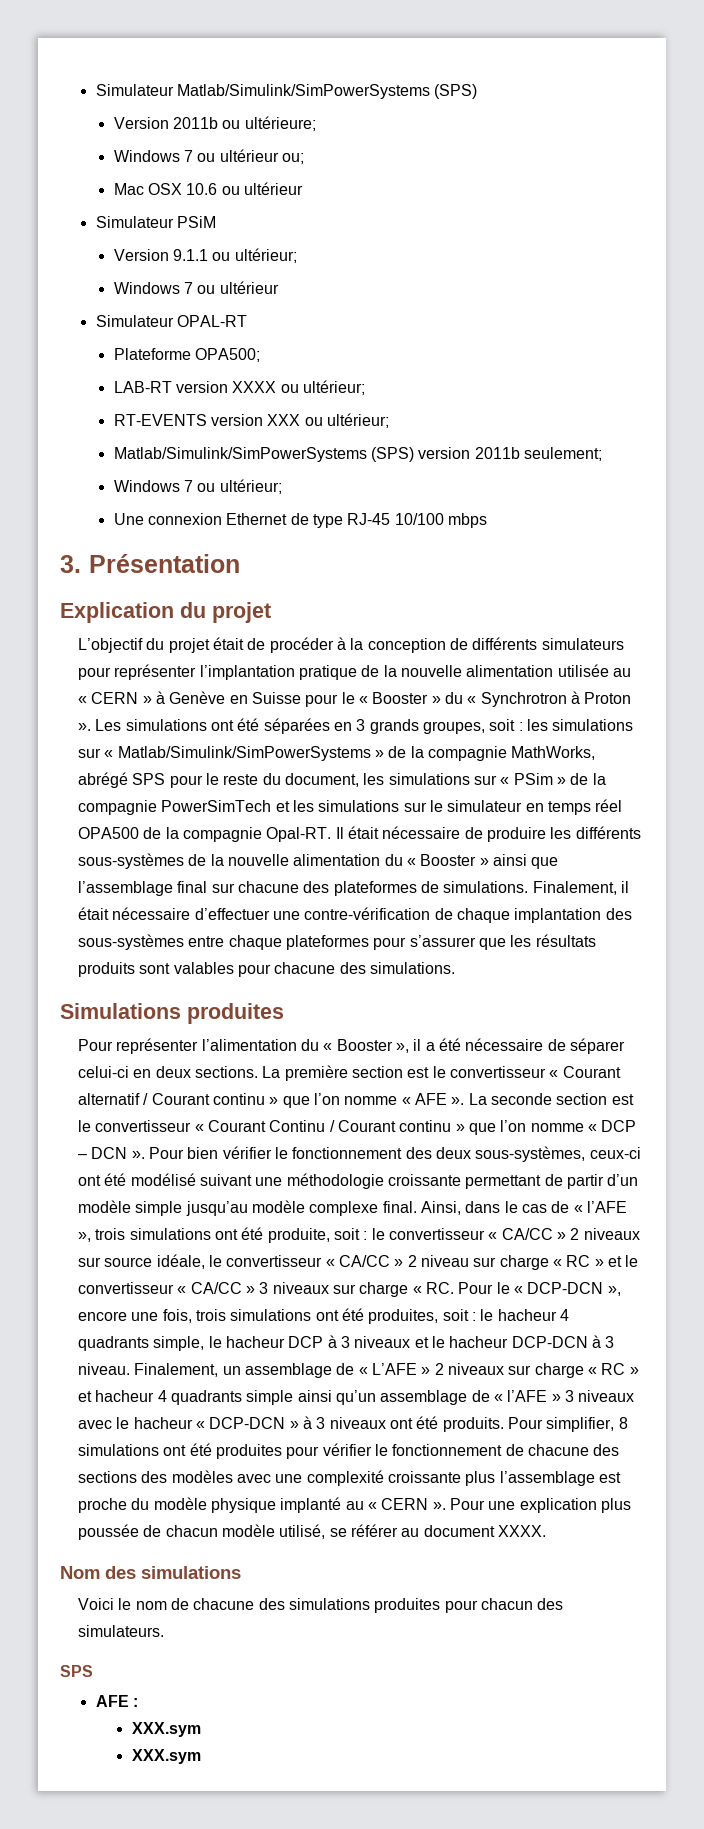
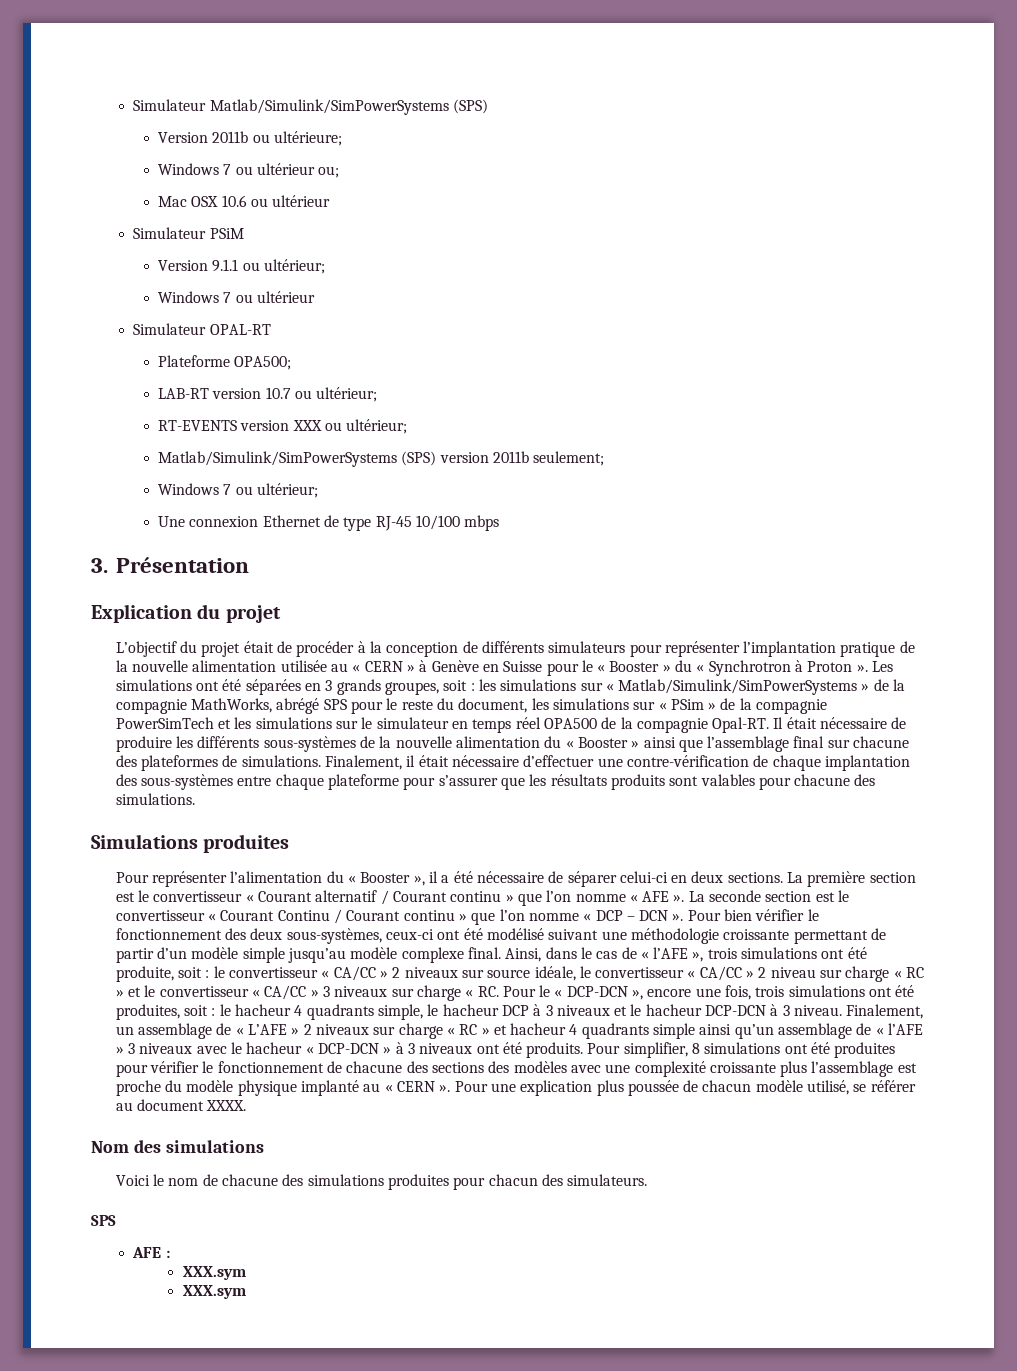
- LAB-RT version XXXX ou ultérieur;
+ LAB-RT version 10.7 ou ultérieur;
- Finalement, il était nécessaire d’effectuer une contre-vérification de chaque implantation des sous-systèmes entre chaque plateformes pour s’assurer que les résultats produits sont valables pour chacune des simulations.
+ Finalement, il était nécessaire d’effectuer une contre-vérification de chaque implantation des sous-systèmes entre chaque plateforme pour s’assurer que les résultats produits sont valables pour chacune des simulations.

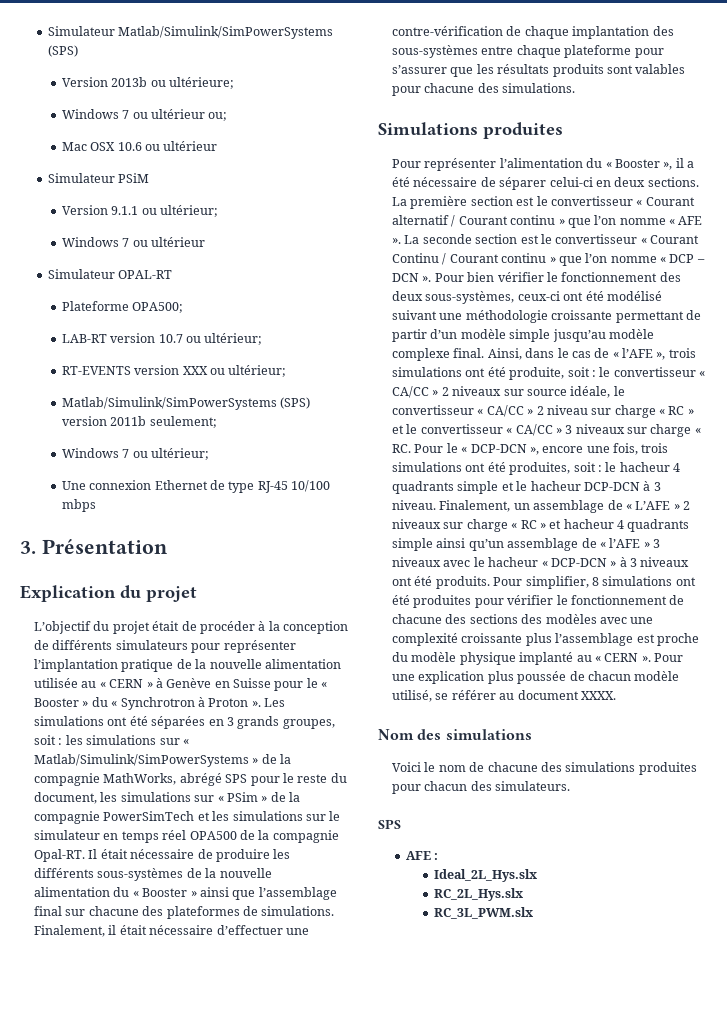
- Version 2011b ou ultérieure;
+ Version 2013b ou ultérieure;
- le hacheur 4 quadrants simple, le hacheur DCP à 3 niveaux et le hacheur DCP-DCN à 3 niveau.
+ le hacheur 4 quadrants simple et le hacheur DCP-DCN à 3 niveau.
  AFE :
- XXX.sym
- XXX.sym
+ Ideal_2L_Hys.slx
+ RC_2L_Hys.slx
+ RC_3L_PWM.slx

